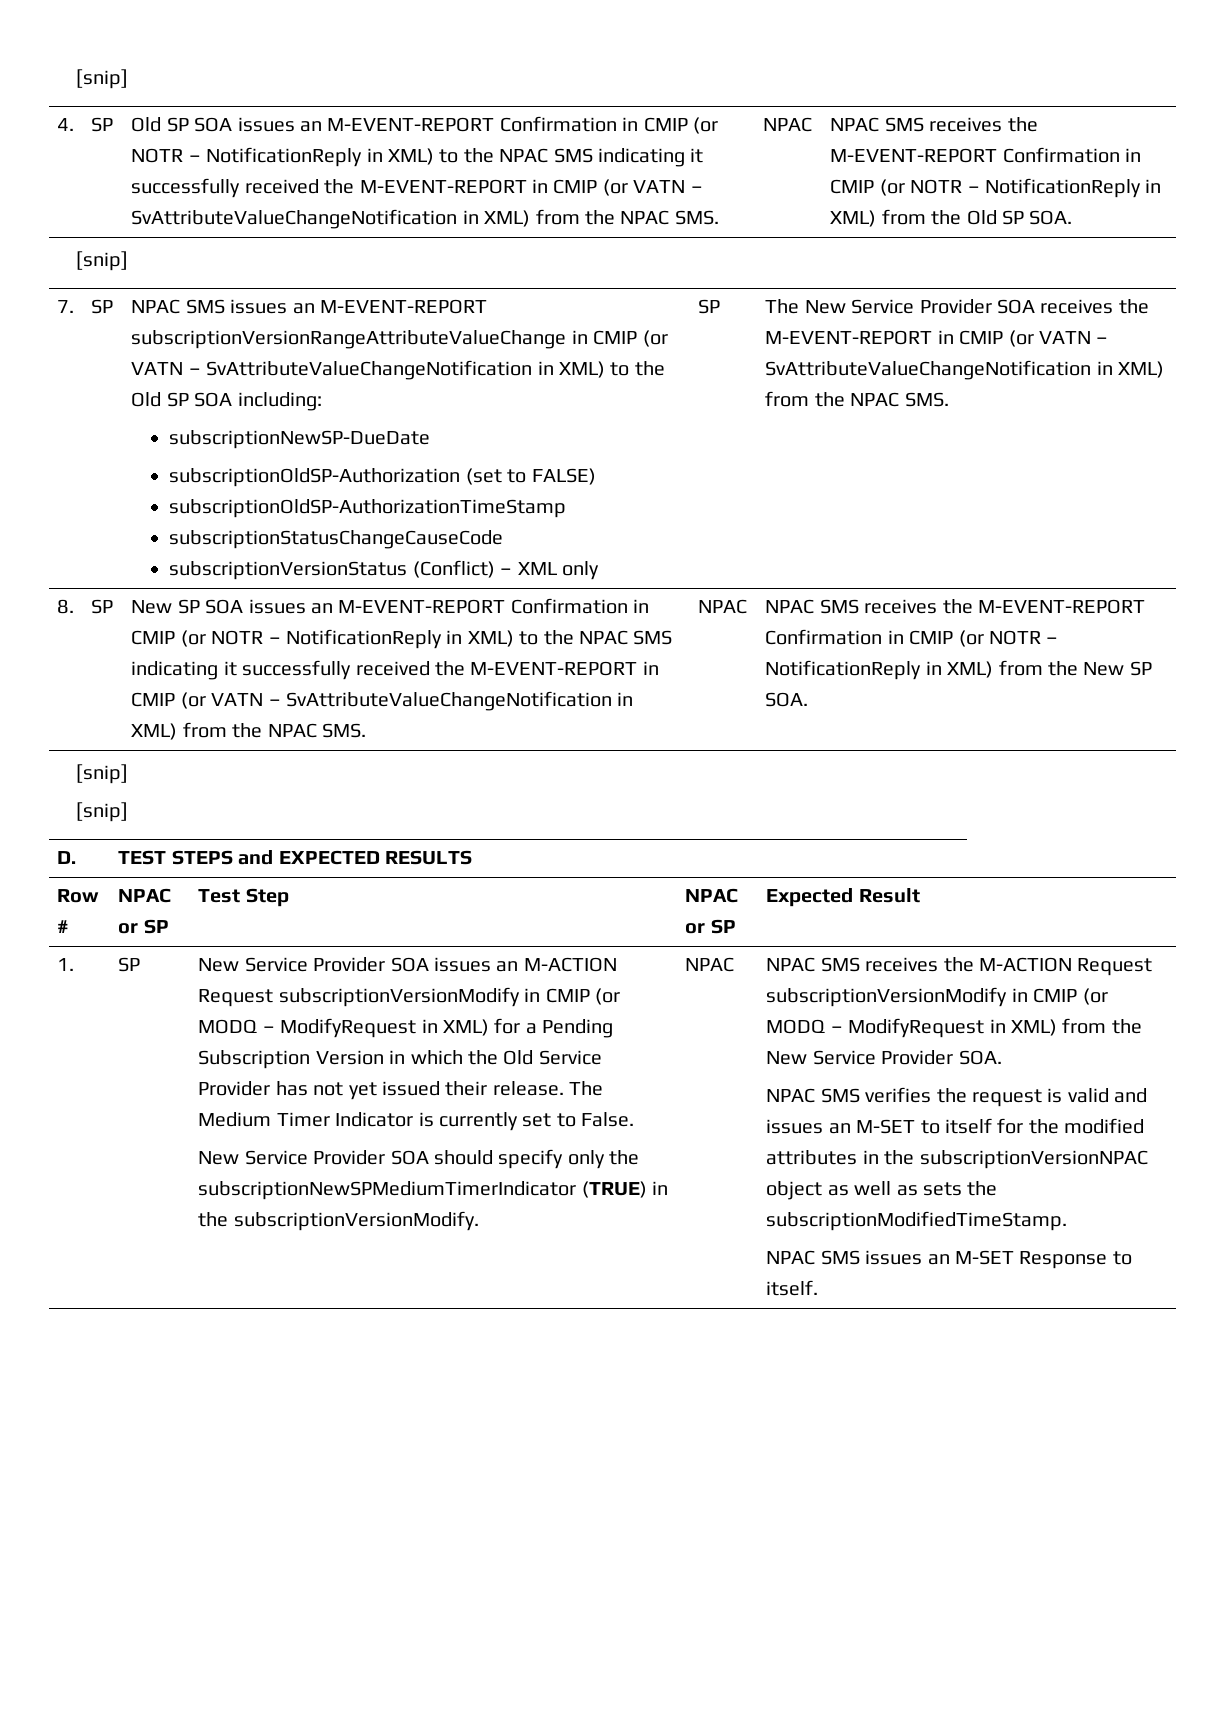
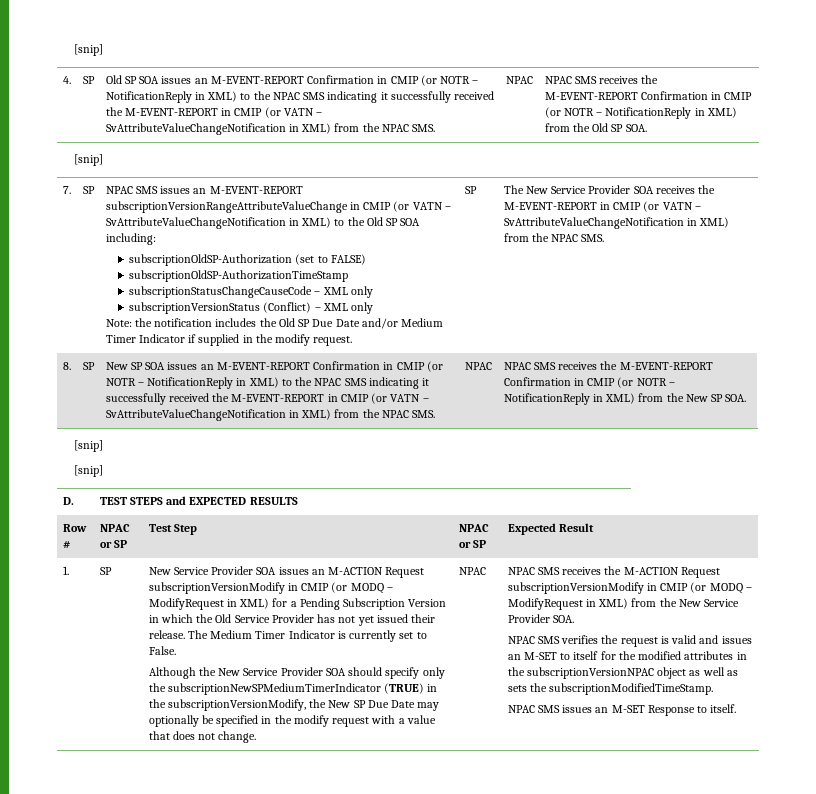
- subscriptionNewSP-DueDate
- subscriptionStatusChangeCauseCode
+ subscriptionStatusChangeCauseCode – XML only
+ Note: the notification includes the Old SP Due Date and/or Medium Timer Indicator if supplied in the modify request.
- New Service Provider SOA should specify only the subscriptionNewSPMediumTimerIndicator (TRUE) in the subscriptionVersionModify.
+ Although the New Service Provider SOA should specify only the subscriptionNewSPMediumTimerIndicator (TRUE) in the subscriptionVersionModify, the New SP Due Date may optionally be specified in the modify request with a value that does not change.

